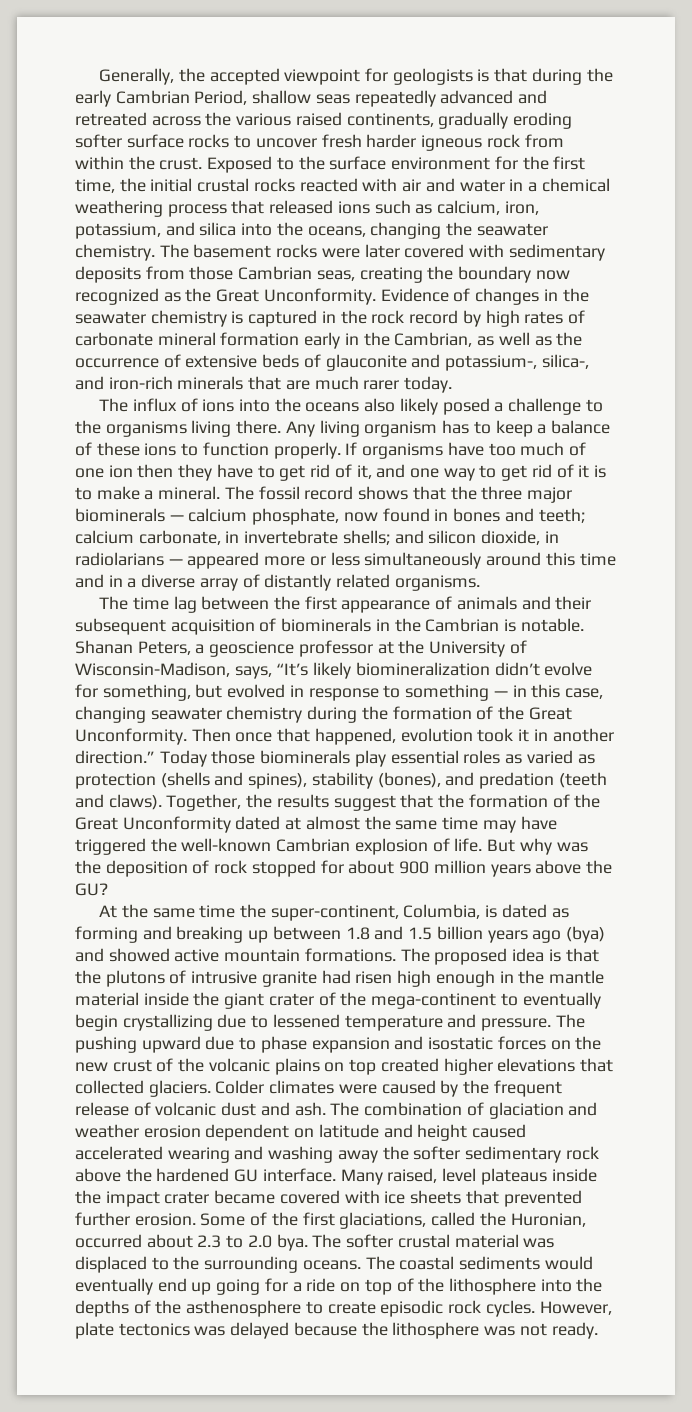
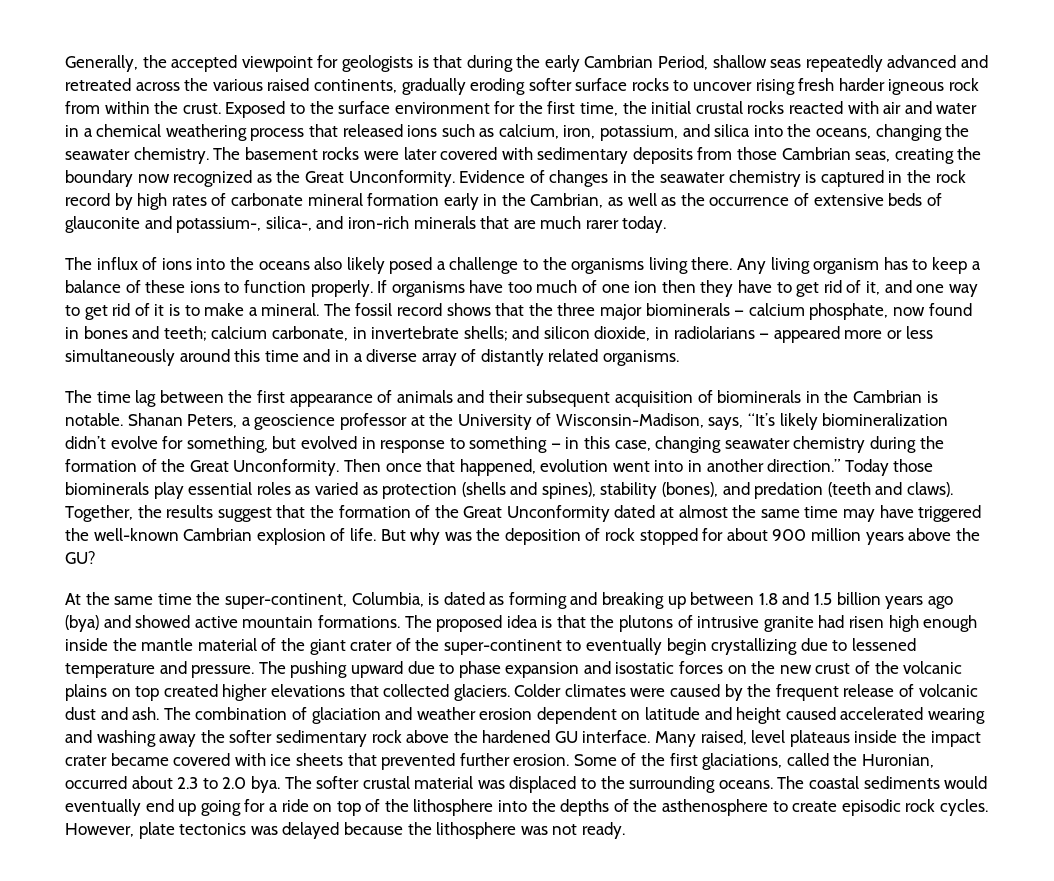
- Generally, the accepted viewpoint for geologists is that during the early Cambrian Period, shallow seas repeatedly advanced and retreated across the various raised continents, gradually eroding softer surface rocks to uncover fresh harder igneous rock from within the crust.
+ Generally, the accepted viewpoint for geologists is that during the early Cambrian Period, shallow seas repeatedly advanced and retreated across the various raised continents, gradually eroding softer surface rocks to uncover rising fresh harder igneous rock from within the crust.
- Then once that happened, evolution took it in another direction.”
+ Then once that happened, evolution went into in another direction.”
- The proposed idea is that the plutons of intrusive granite had risen high enough in the mantle material inside the giant crater of the mega-continent to eventually begin crystallizing due to lessened temperature and pressure.
+ The proposed idea is that the plutons of intrusive granite had risen high enough inside the mantle material of the giant crater of the super-continent to eventually begin crystallizing due to lessened temperature and pressure.

